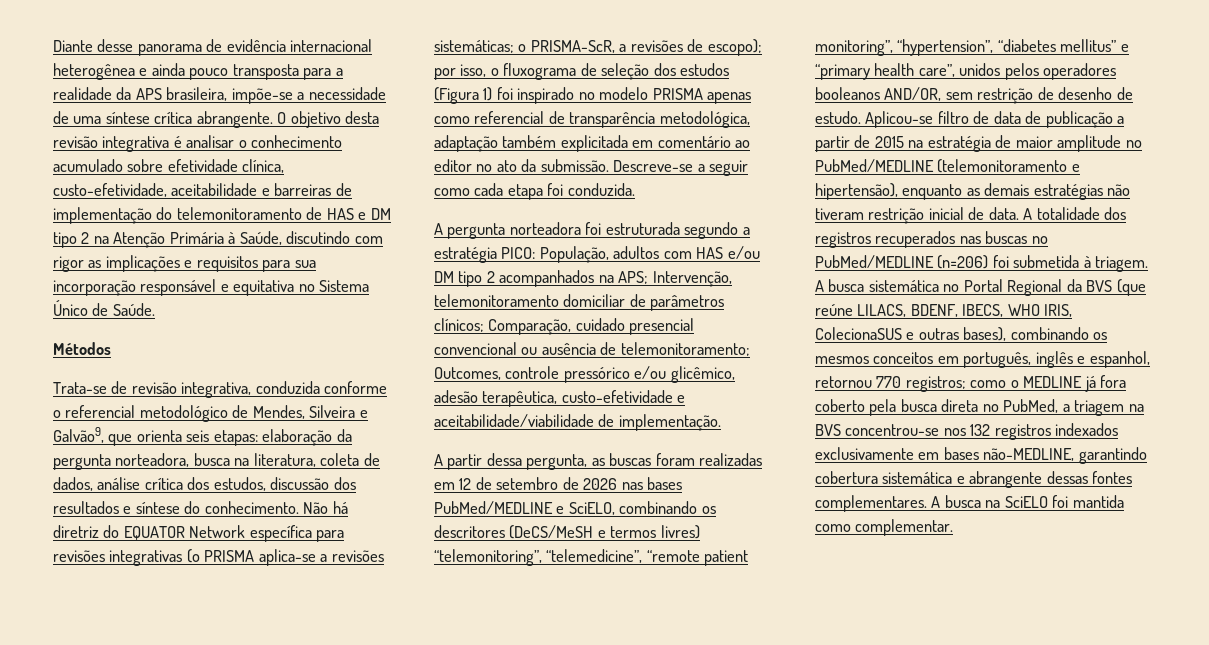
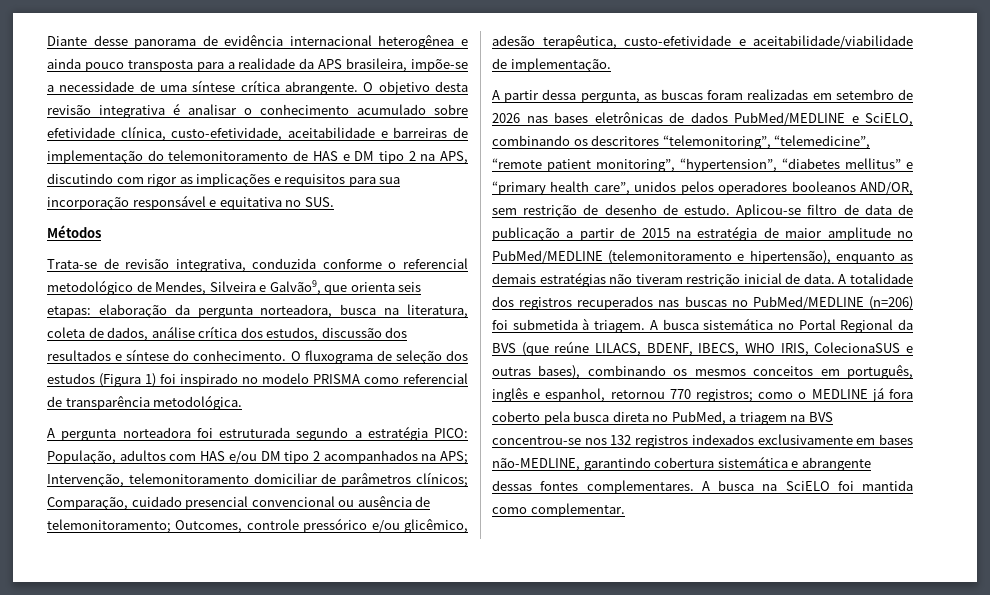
- O objetivo desta revisão integrativa é analisar o conhecimento acumulado sobre efetividade clínica, custo-efetividade, aceitabilidade e barreiras de implementação do telemonitoramento de HAS e DM tipo 2 na Atenção Primária à Saúde, discutindo com rigor as implicações e requisitos para sua incorporação responsável e equitativa no Sistema Único de Saúde.
+ O objetivo desta revisão integrativa é analisar o conhecimento acumulado sobre efetividade clínica, custo-efetividade, aceitabilidade e barreiras de implementação do telemonitoramento de HAS e DM tipo 2 na APS, discutindo com rigor as implicações e requisitos para sua incorporação responsável e equitativa no SUS.
- Não há diretriz do EQUATOR Network específica para revisões integrativas (o PRISMA aplica-se a revisões sistemáticas; o PRISMA-ScR, a revisões de escopo); por isso, o fluxograma de seleção dos estudos (Figura 1) foi inspirado no modelo PRISMA apenas como referencial de transparência metodológica, adaptação também explicitada em comentário ao editor no ato da submissão. Descreve-se a seguir como cada etapa foi conduzida.
+ O fluxograma de seleção dos estudos (Figura 1) foi inspirado no modelo PRISMA como referencial de transparência metodológica.
- A partir dessa pergunta, as buscas foram realizadas em 12 de setembro de 2026 nas bases PubMed/MEDLINE e SciELO, combinando os descritores (DeCS/MeSH e termos livres) “telemonitoring”, “telemedicine”, “remote patient monitoring”, “hypertension”, “diabetes mellitus” e “primary health care”, unidos pelos operadores booleanos AND/OR, sem restrição de desenho de estudo.
+ A partir dessa pergunta, as buscas foram realizadas em setembro de 2026 nas bases eletrônicas de dados PubMed/MEDLINE e SciELO, combinando os descritores “telemonitoring”, “telemedicine”, “remote patient monitoring”, “hypertension”, “diabetes mellitus” e “primary health care”, unidos pelos operadores booleanos AND/OR, sem restrição de desenho de estudo.

